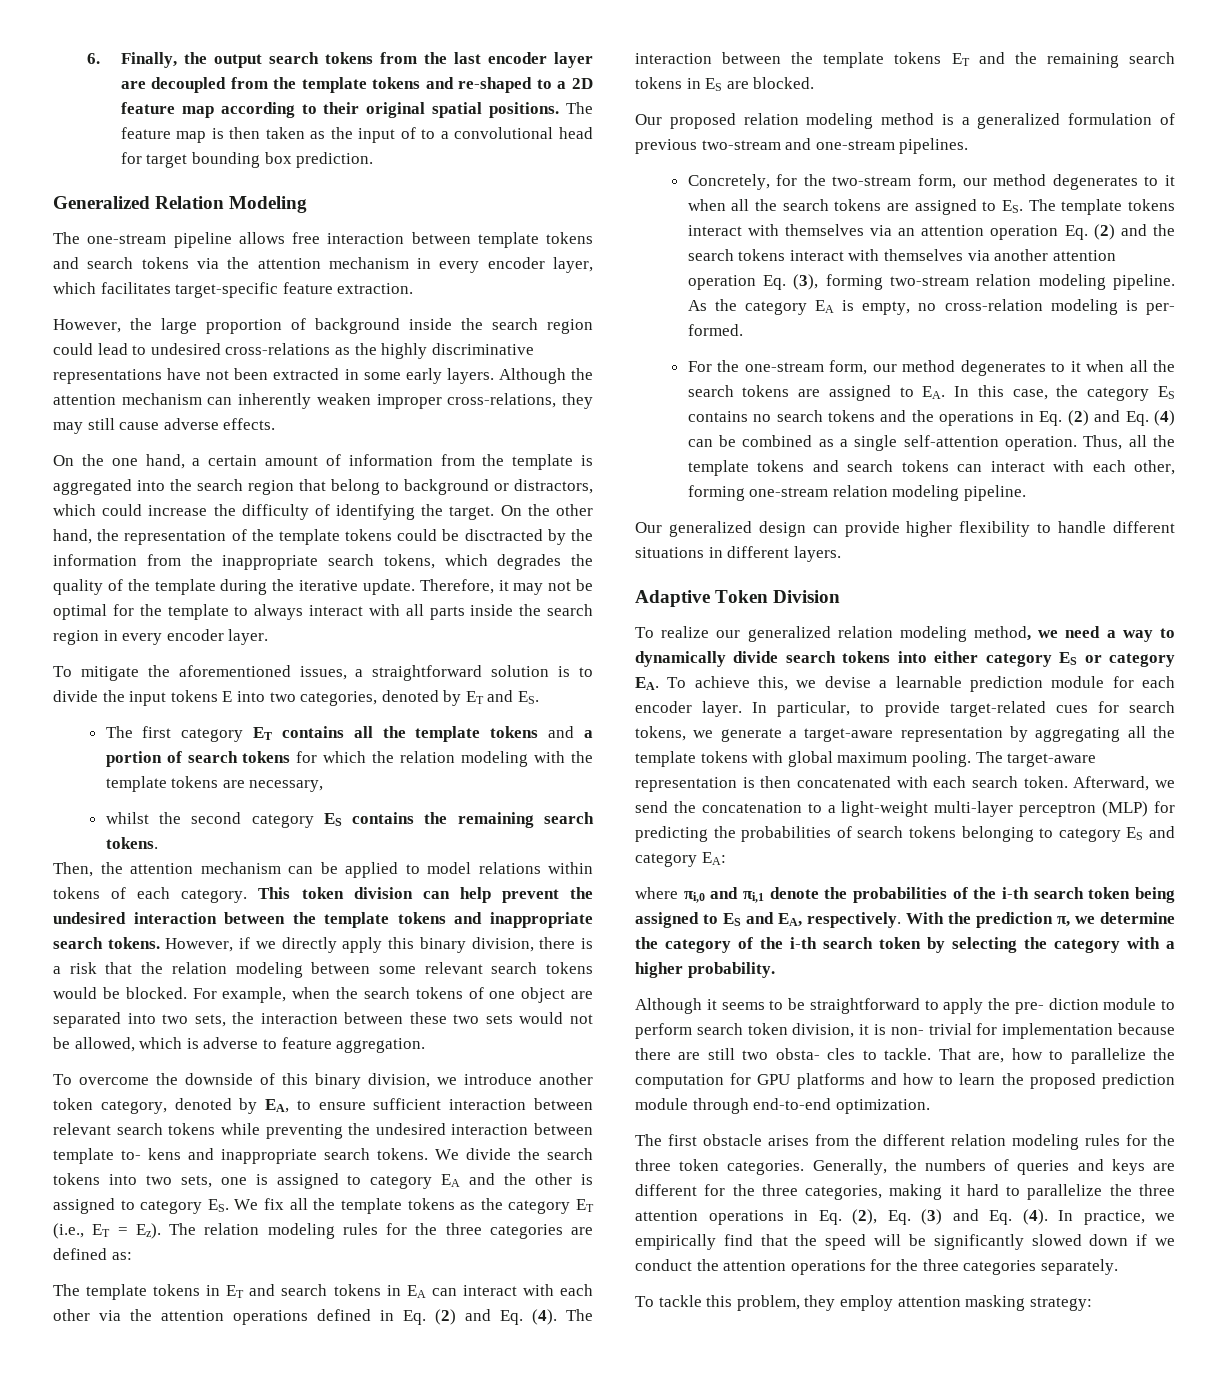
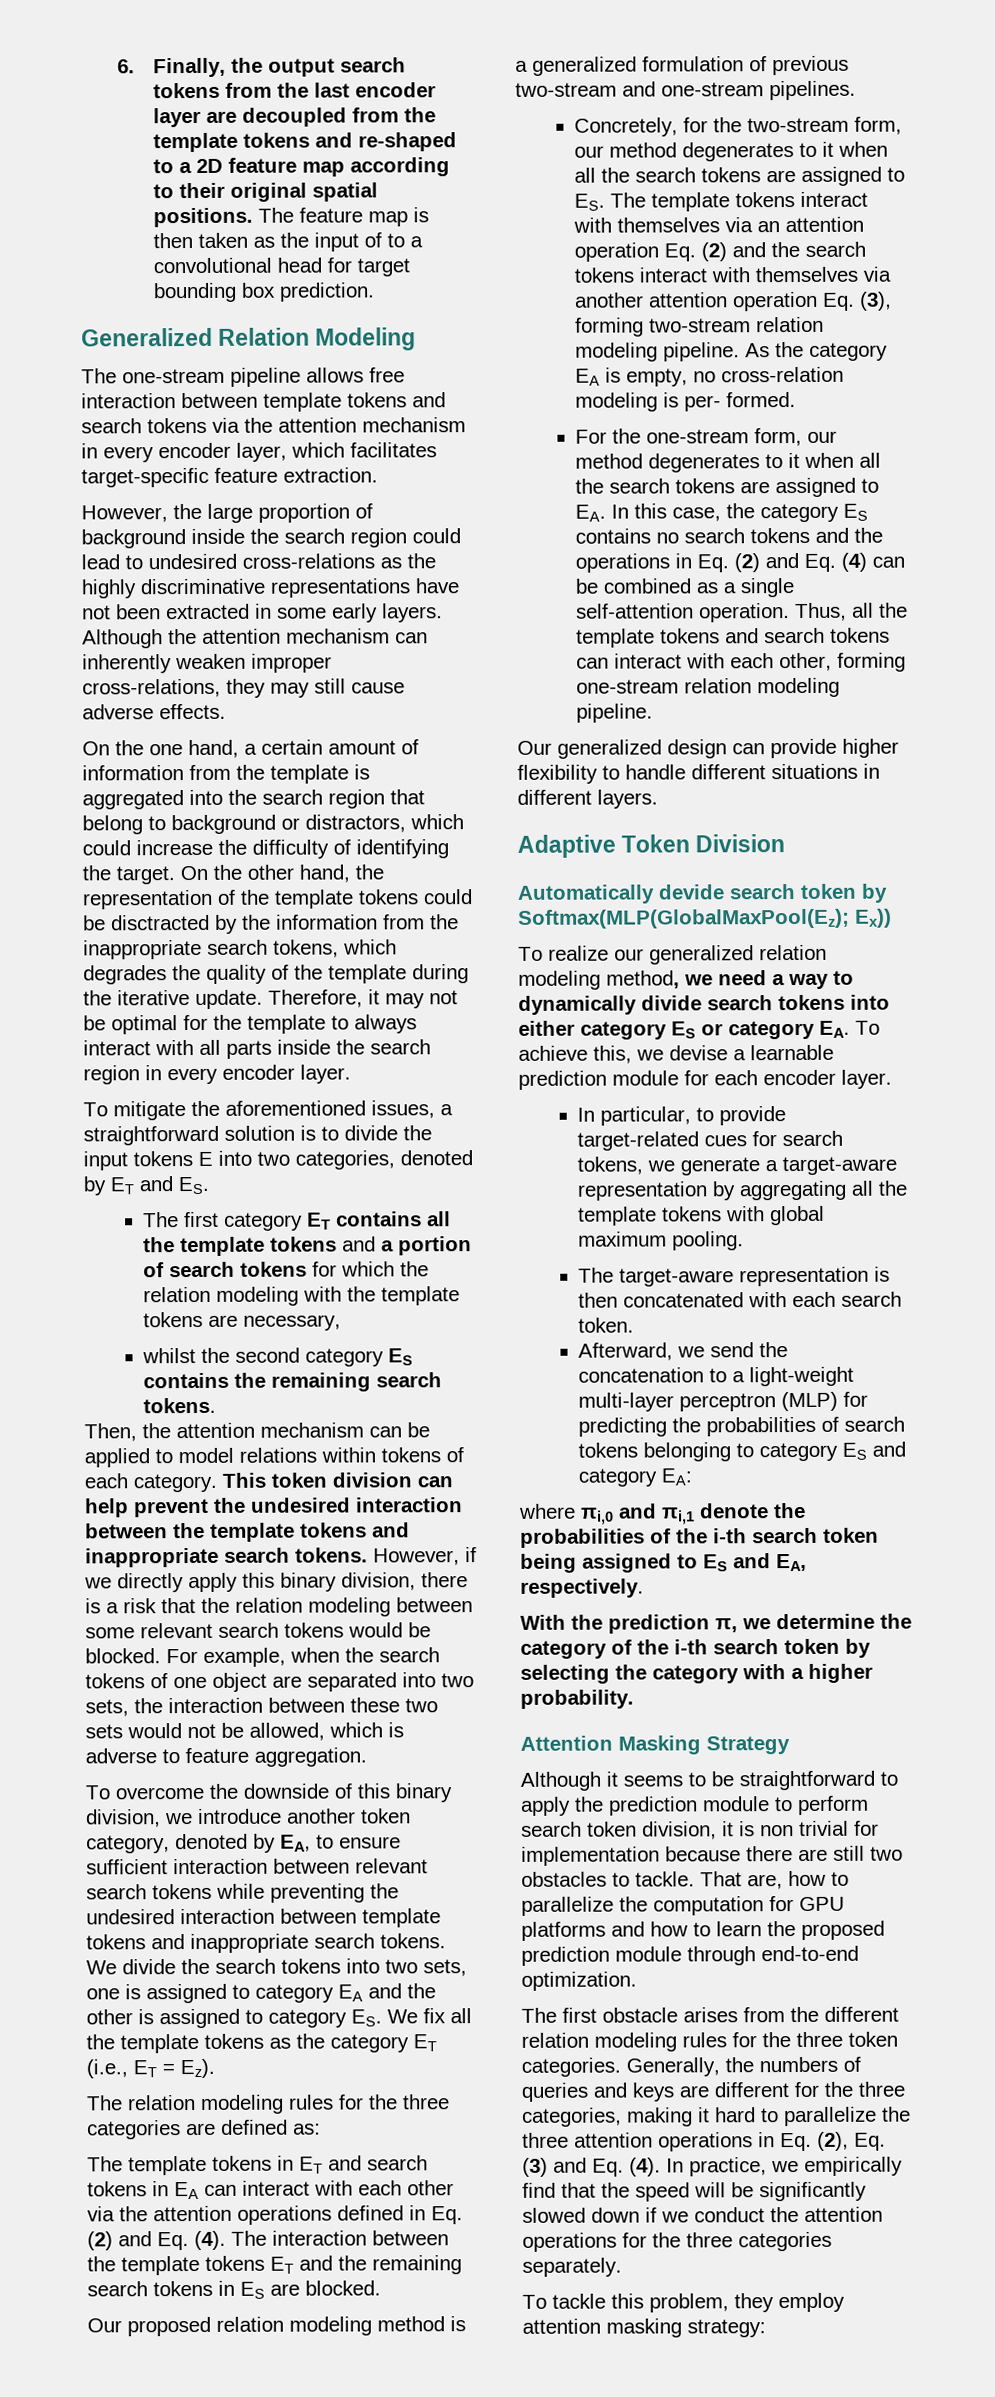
- To overcome the downside of this binary division, we introduce another token category, denoted by EA, to ensure sufficient interaction between relevant search tokens while preventing the undesired interaction between template to- kens and inappropriate search tokens.
+ To overcome the downside of this binary division, we introduce another token category, denoted by EA, to ensure sufficient interaction between relevant search tokens while preventing the undesired interaction between template tokens and inappropriate search tokens.
- We divide the search tokens into two sets, one is assigned to category EA and the other is assigned to category ES. We fix all the template tokens as the category ET (i.e., ET = Ez). The relation modeling rules for the three categories are defined as:
+ We divide the search tokens into two sets, one is assigned to category EA and the other is assigned to category ES. We fix all the template tokens as the category ET (i.e., ET = Ez).
+ The relation modeling rules for the three categories are defined as:
+ Automatically devide search token by Softmax(MLP(GlobalMaxPool(Ez); Ex))
- To realize our generalized relation modeling method, we need a way to dynamically divide search tokens into either category ES or category EA. To achieve this, we devise a learnable prediction module for each encoder layer. In particular, to provide target-related cues for search tokens, we generate a target-aware representation by aggregating all the template tokens with global maximum pooling. The target-aware representation is then concatenated with each search token. Afterward, we send the concatenation to a light-weight multi-layer perceptron (MLP) for predicting the probabilities of search tokens belonging to category ES and category EA:
+ To realize our generalized relation modeling method, we need a way to dynamically divide search tokens into either category ES or category EA. To achieve this, we devise a learnable prediction module for each encoder layer.
+ In particular, to provide target-related cues for search tokens, we generate a target-aware representation by aggregating all the template tokens with global maximum pooling.
+ The target-aware representation is then concatenated with each search token.
+ Afterward, we send the concatenation to a light-weight multi-layer perceptron (MLP) for predicting the probabilities of search tokens belonging to category ES and category EA:
- where πi,0 and πi,1 denote the probabilities of the i-th search token being assigned to ES and EA, respectively. With the prediction π, we determine the category of the i-th search token by selecting the category with a higher probability.
+ where πi,0 and πi,1 denote the probabilities of the i-th search token being assigned to ES and EA, respectively.
+ With the prediction π, we determine the category of the i-th search token by selecting the category with a higher probability.
+ Attention Masking Strategy
- Although it seems to be straightforward to apply the pre- diction module to perform search token division, it is non- trivial for implementation because there are still two obsta- cles to tackle.
+ Although it seems to be straightforward to apply the prediction module to perform search token division, it is non trivial for implementation because there are still two obstacles to tackle.

